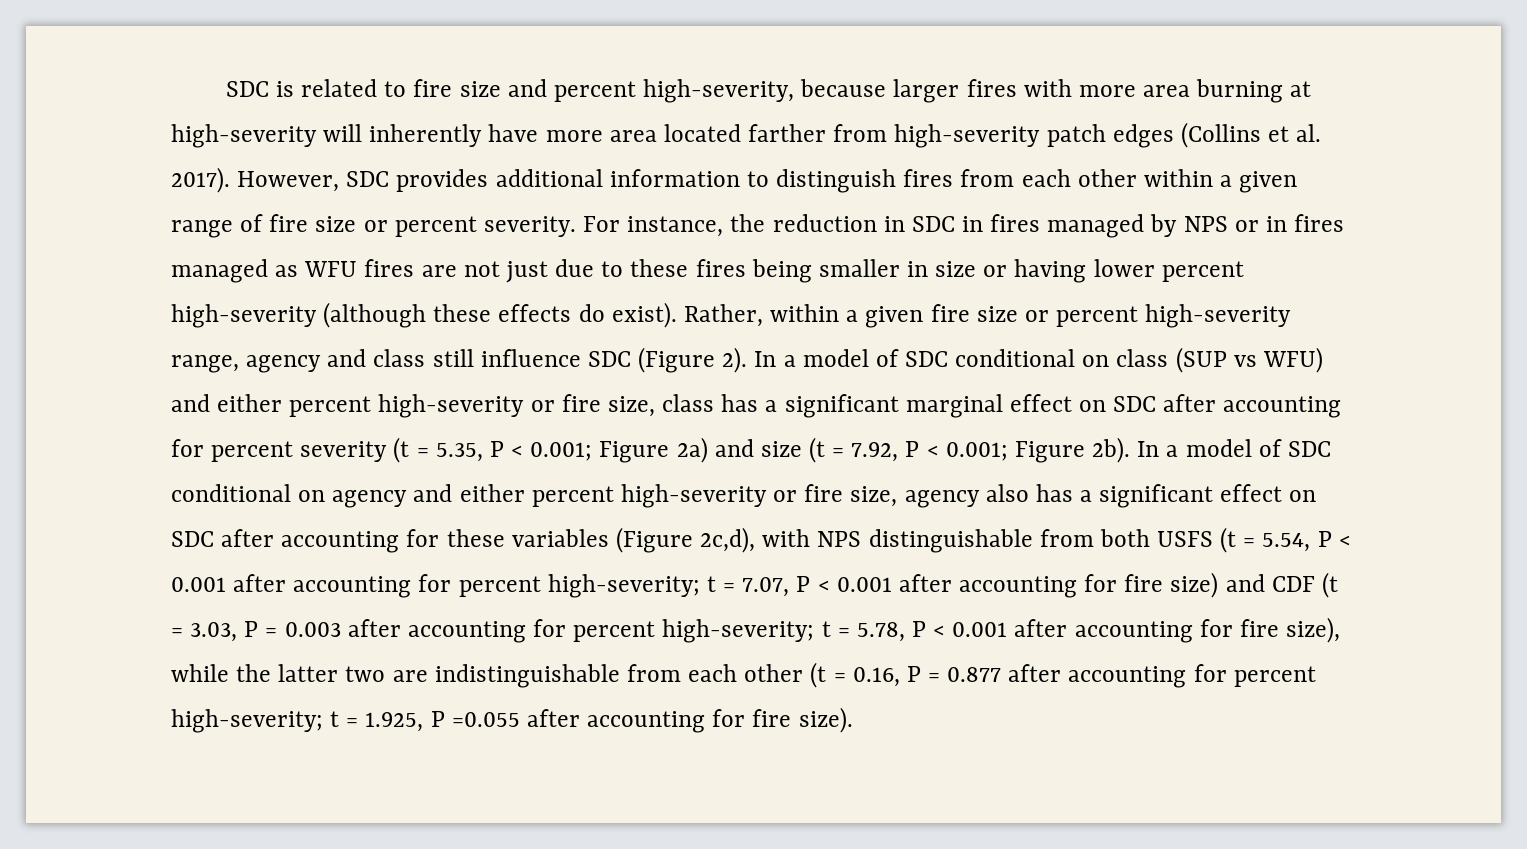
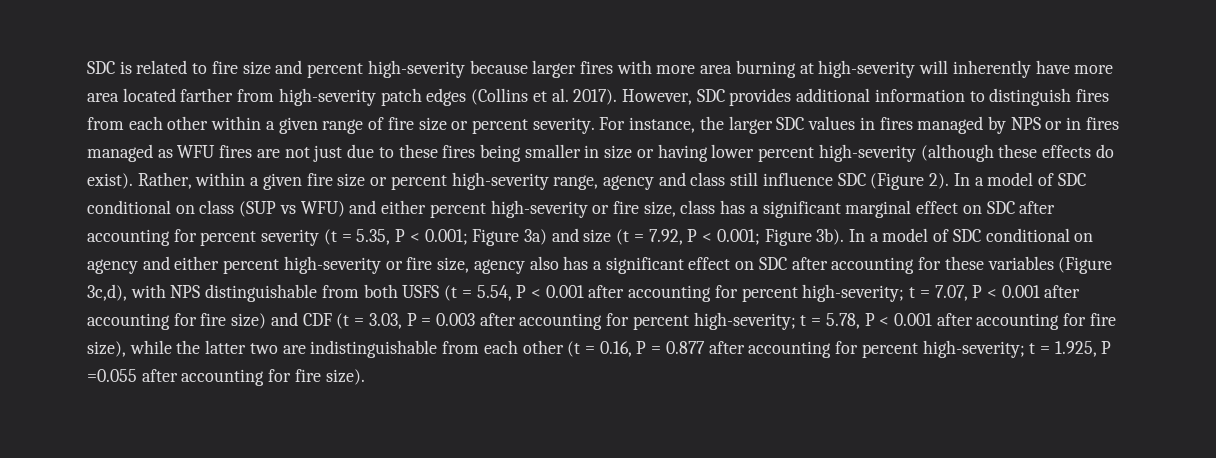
- SDC is related to fire size and percent high-severity, because larger fires with more area burning at high-severity will inherently have more area located farther from high-severity patch edges (Collins et al. 2017).
+ SDC is related to fire size and percent high-severity because larger fires with more area burning at high-severity will inherently have more area located farther from high-severity patch edges (Collins et al. 2017).
- For instance, the reduction in SDC in fires managed by NPS or in fires managed as WFU fires are not just due to these fires being smaller in size or having lower percent high-severity (although these effects do exist).
+ For instance, the larger SDC values in fires managed by NPS or in fires managed as WFU fires are not just due to these fires being smaller in size or having lower percent high-severity (although these effects do exist).
- In a model of SDC conditional on class (SUP vs WFU) and either percent high-severity or fire size, class has a significant marginal effect on SDC after accounting for percent severity (t = 5.35, P < 0.001; Figure 2a) and size (t = 7.92, P < 0.001; Figure 2b).
+ In a model of SDC conditional on class (SUP vs WFU) and either percent high-severity or fire size, class has a significant marginal effect on SDC after accounting for percent severity (t = 5.35, P < 0.001; Figure 3a) and size (t = 7.92, P < 0.001; Figure 3b).
- In a model of SDC conditional on agency and either percent high-severity or fire size, agency also has a significant effect on SDC after accounting for these variables (Figure 2c,d), with NPS distinguishable from both USFS (t = 5.54, P < 0.001 after accounting for percent high-severity;
+ In a model of SDC conditional on agency and either percent high-severity or fire size, agency also has a significant effect on SDC after accounting for these variables (Figure 3c,d), with NPS distinguishable from both USFS (t = 5.54, P < 0.001 after accounting for percent high-severity;

